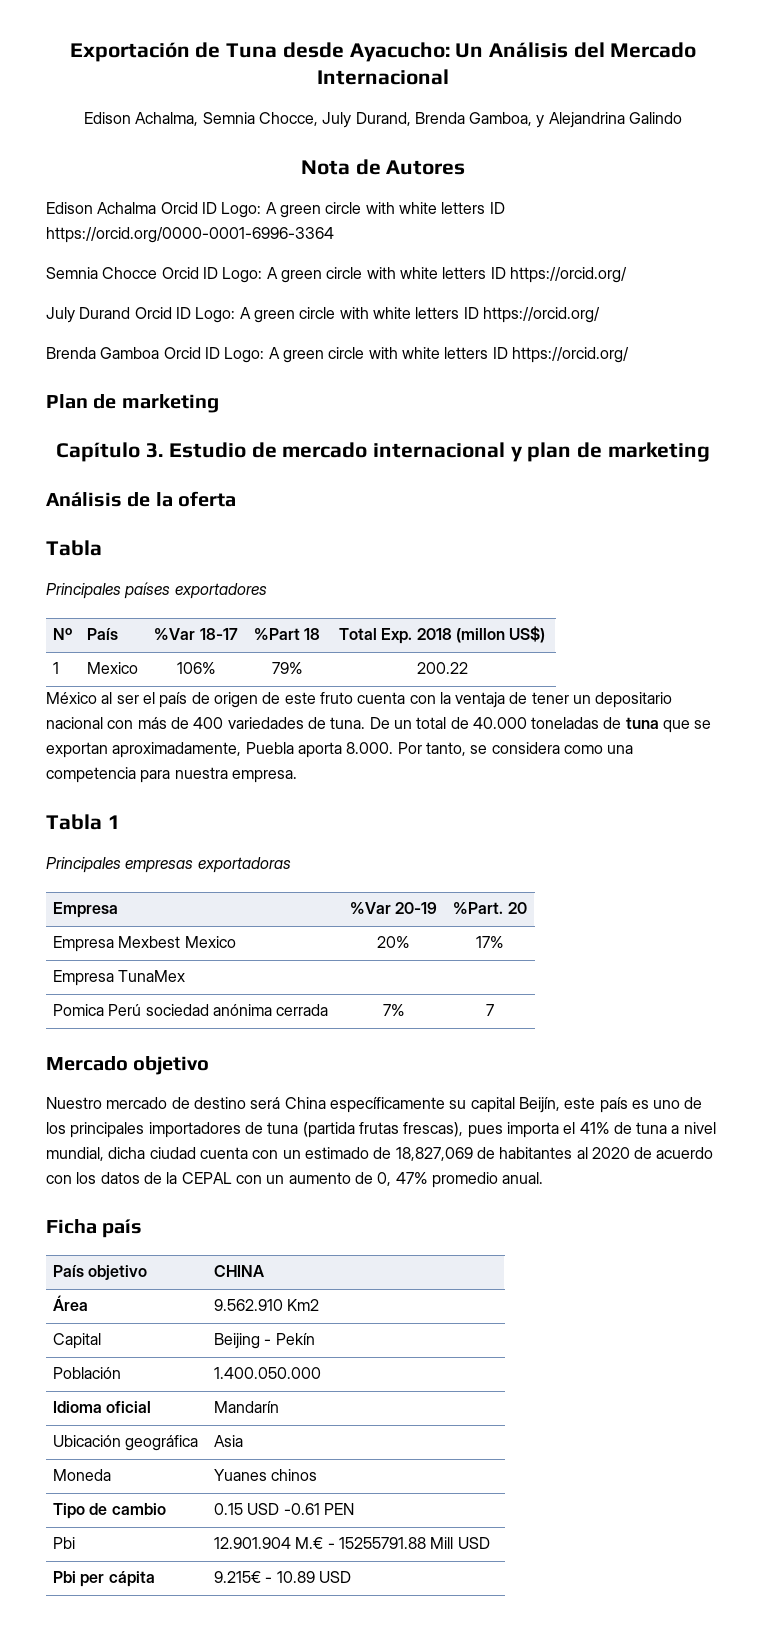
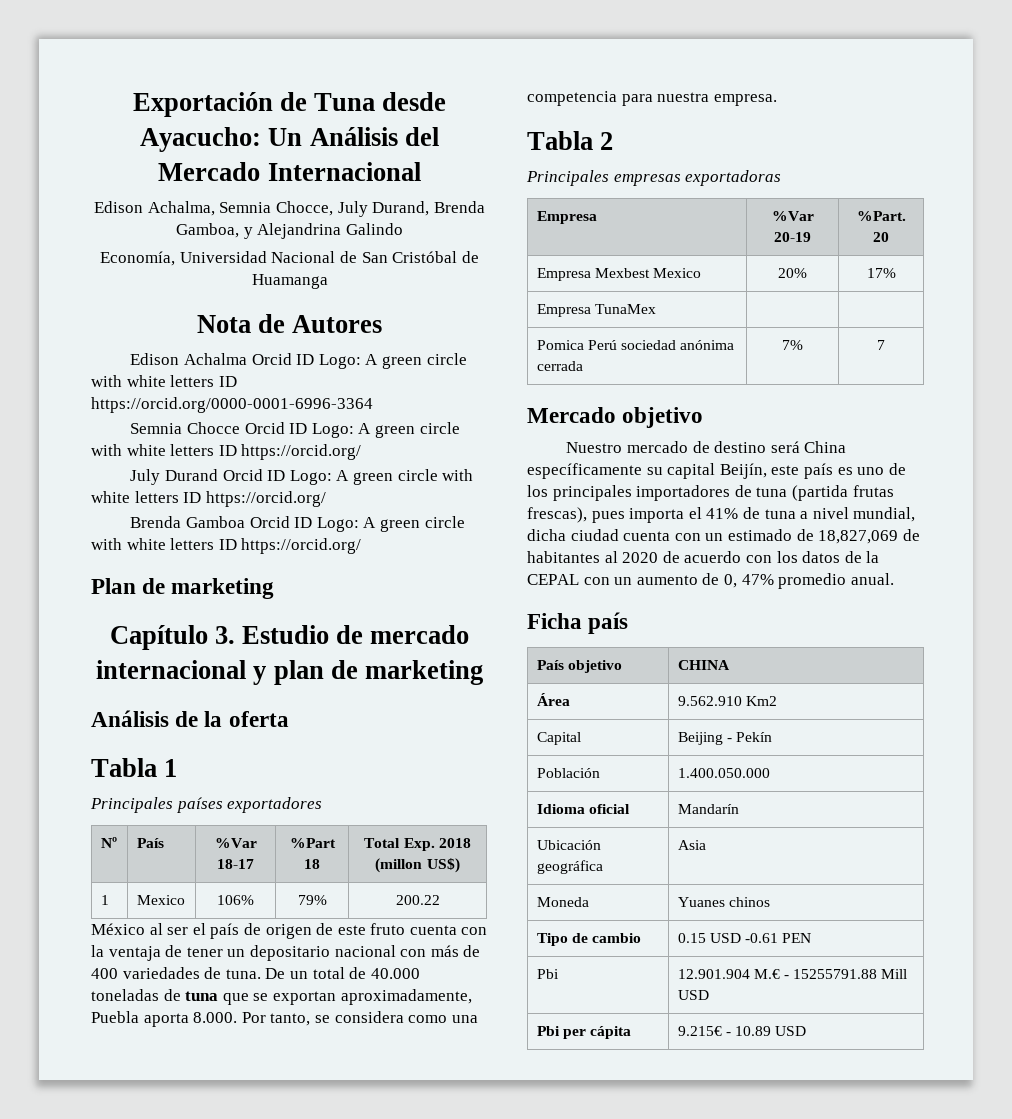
+ Economía, Universidad Nacional de San Cristóbal de Huamanga
  Análisis de la oferta
- Tabla
+ Tabla 1
- Tabla 1
+ Tabla 2

